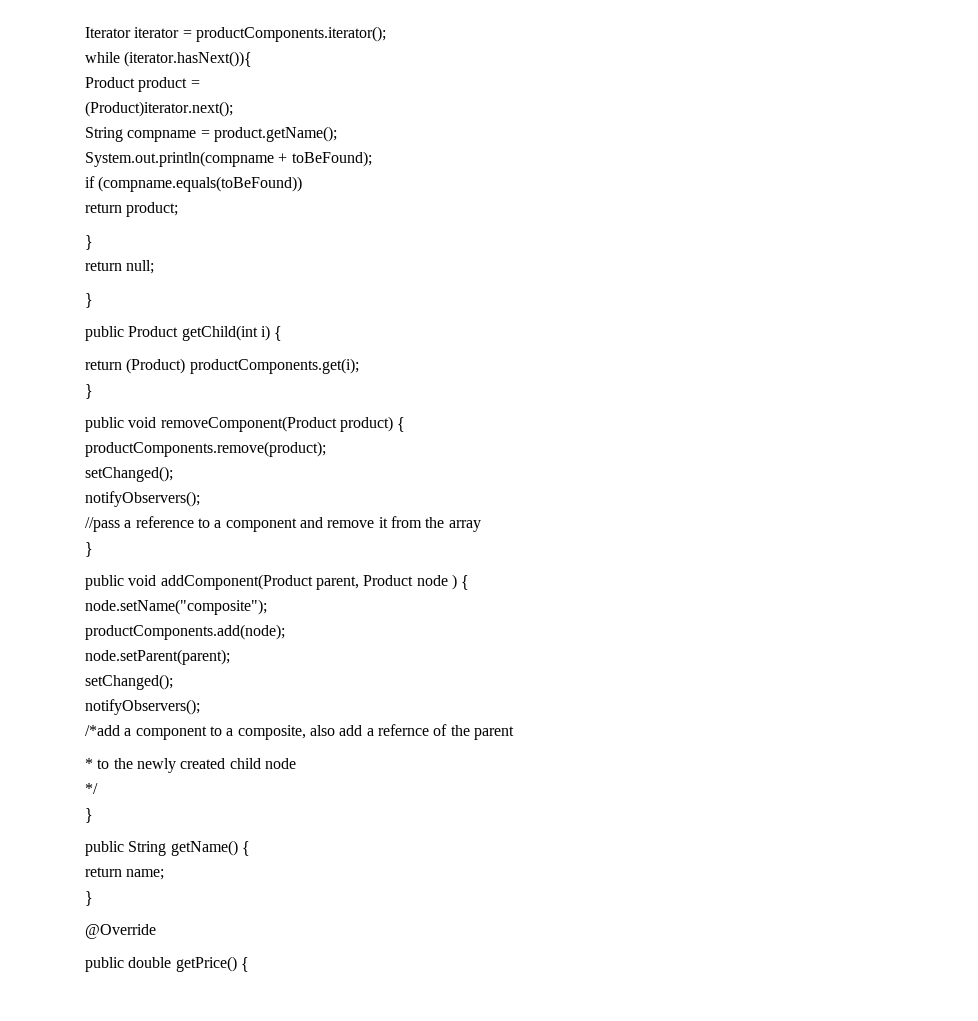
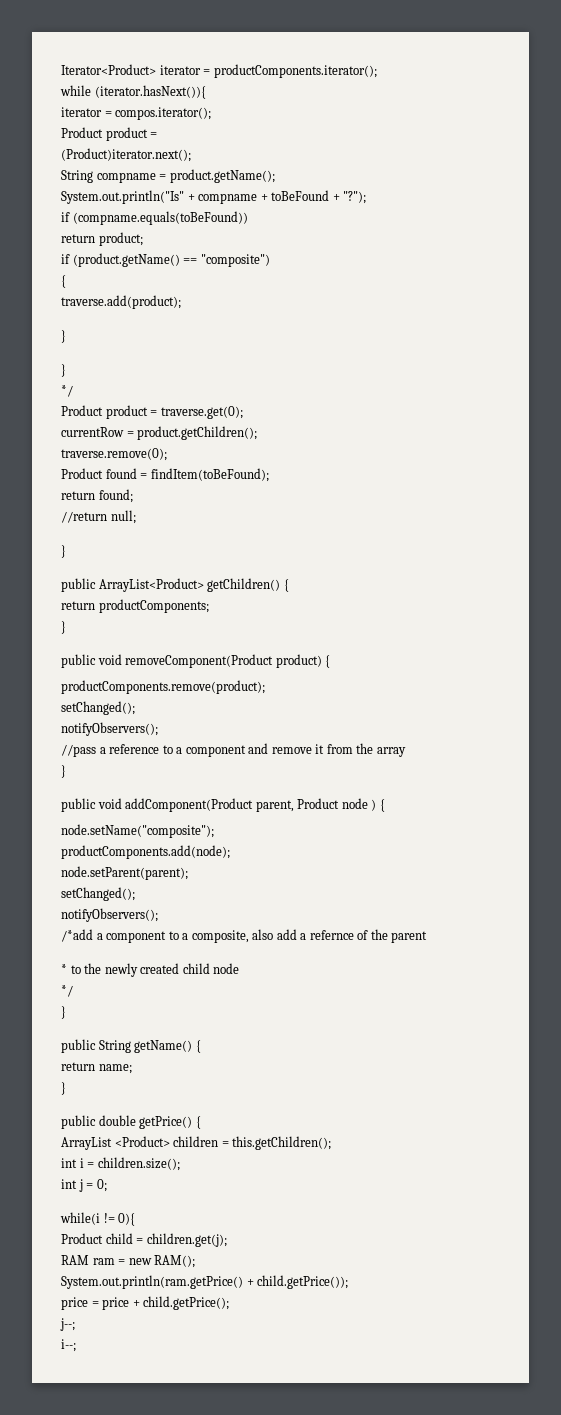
- Iterator iterator = productComponents.iterator();
+ Iterator<Product> iterator = productComponents.iterator();
+ iterator = compos.iterator();
- System.out.println(compname + toBeFound);
+ System.out.println("Is" + compname + toBeFound + "?");
  if (compname.equals(toBeFound))
  return product;
+ if (product.getName() == "composite")
+ {
+ traverse.add(product);
  }
- return null;
+ }
+ */
+ Product product = traverse.get(0);
+ currentRow = product.getChildren();
+ traverse.remove(0);
+ Product found = findItem(toBeFound);
+ return found;
+ //return null;
- public Product getChild(int i) {
- return (Product) productComponents.get(i);
+ public ArrayList<Product> getChildren() {
+ return productComponents;
- @Override
+ ArrayList <Product> children = this.getChildren();
+ int i = children.size();
+ int j = 0;
+ while(i != 0){
+ Product child = children.get(j);
+ RAM ram = new RAM();
+ System.out.println(ram.getPrice() + child.getPrice());
+ price = price + child.getPrice();
+ j--;
+ i--;

